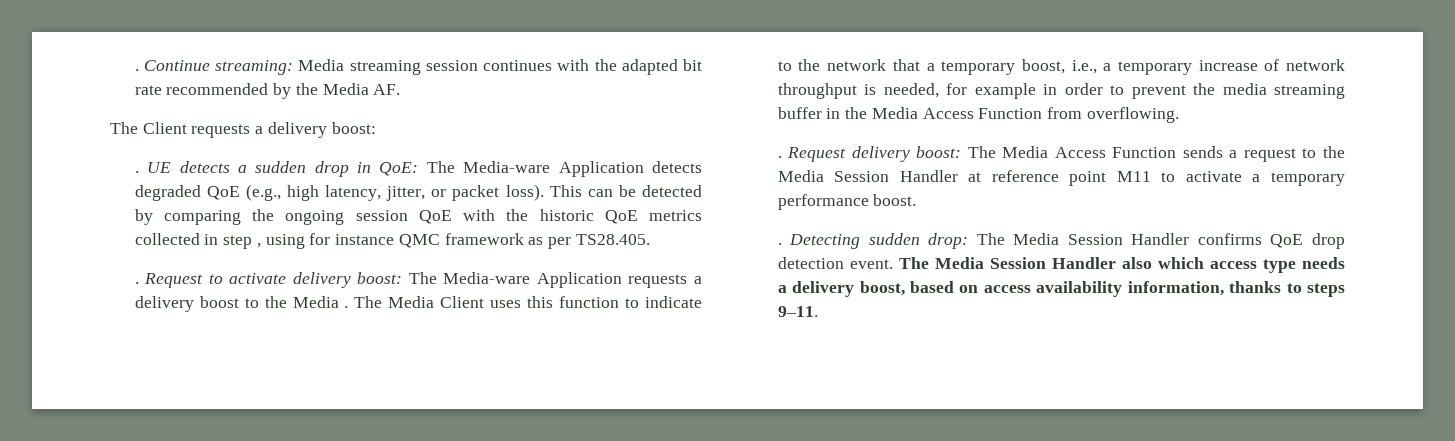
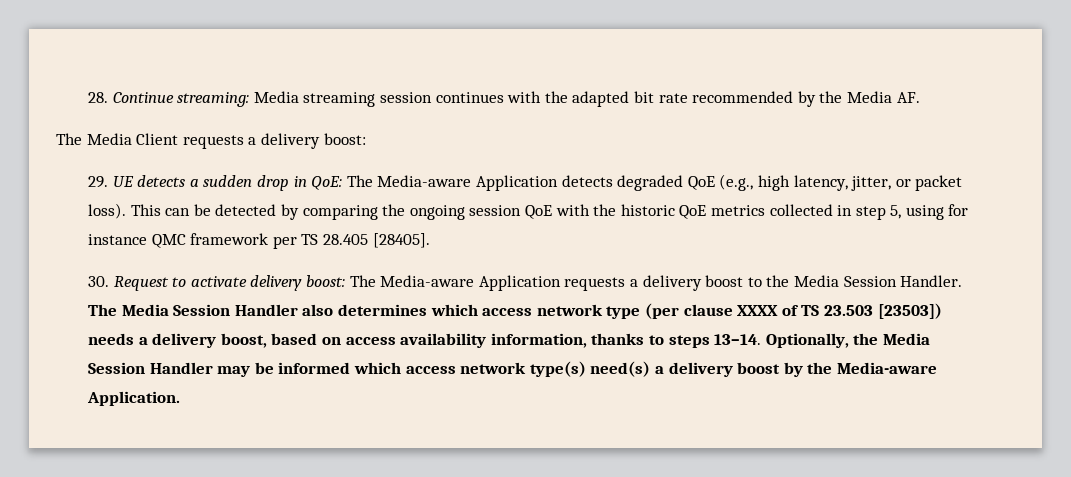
- . Continue streaming: Media streaming session continues with the adapted bit rate recommended by the Media AF.
+ 28. Continue streaming: Media streaming session continues with the adapted bit rate recommended by the Media AF.
- The Client requests a delivery boost:
+ The Media Client requests a delivery boost:
- . UE detects a sudden drop in QoE: The Media-ware Application detects degraded QoE (e.g., high latency, jitter, or packet loss).
+ 29. UE detects a sudden drop in QoE: The Media-aware Application detects degraded QoE (e.g., high latency, jitter, or packet loss).
- This can be detected by comparing the ongoing session QoE with the historic QoE metrics collected in step , using for instance QMC framework as per TS28.405.
- . Request to activate delivery boost: The Media-ware Application requests a delivery boost to the Media . The Media Client uses this function to indicate to the network that a temporary boost, i.e., a temporary increase of network throughput is needed, for example in order to prevent the media streaming buffer in the Media Access Function from overflowing.
- . Request delivery boost: The Media Access Function sends a request to the Media Session Handler at reference point M11 to activate a temporary performance boost.
- . Detecting sudden drop: The Media Session Handler confirms QoE drop detection event.
+ This can be detected by comparing the ongoing session QoE with the historic QoE metrics collected in step 5, using for instance QMC framework per TS 28.405 [28405].
+ 30. Request to activate delivery boost: The Media-aware Application requests a delivery boost to the Media Session Handler.
- The Media Session Handler also which access type needs a delivery boost, based on access availability information, thanks to steps 9–11.
+ The Media Session Handler also determines which access network type (per clause XXXX of TS 23.503 [23503]) needs a delivery boost, based on access availability information, thanks to steps 13–14. Optionally, the Media Session Handler may be informed which access network type(s) need(s) a delivery boost by the Media-aware Application.

